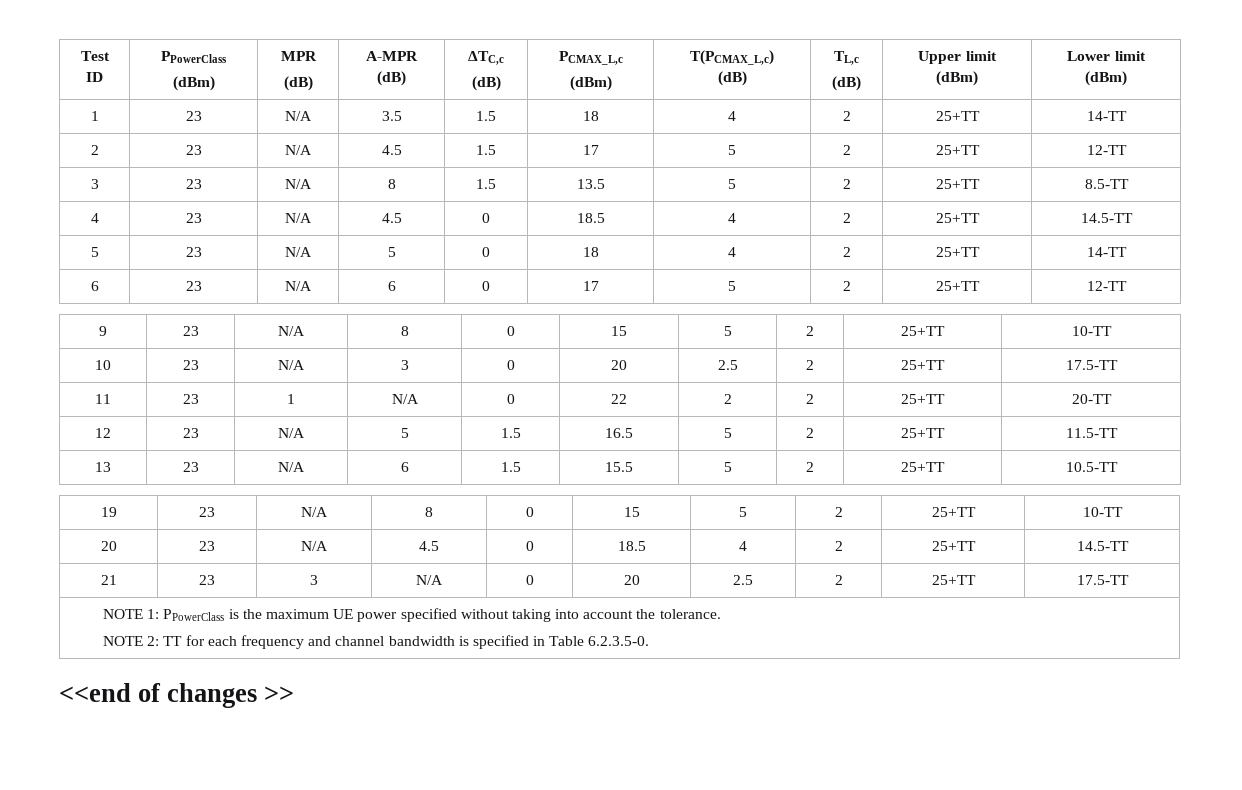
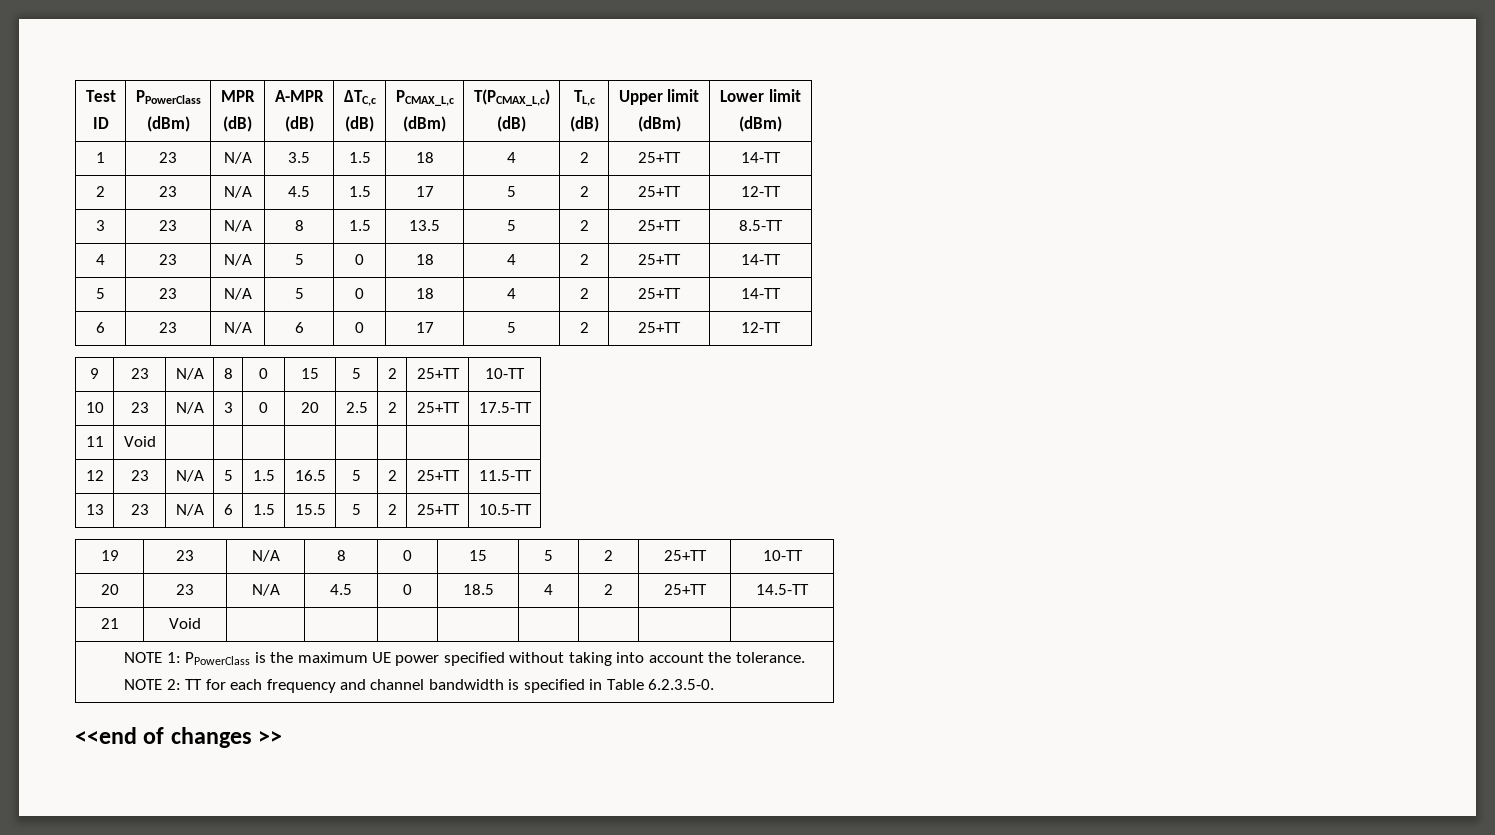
- 4 | 23 | N/A | 4.5 | 0 | 18.5 | 4 | 2 | 25+TT | 14.5-TT
+ 4 | 23 | N/A | 5 | 0 | 18 | 4 | 2 | 25+TT | 14-TT
- 11 | 23 | 1 | N/A | 0 | 22 | 2 | 2 | 25+TT | 20-TT
+ 11 | Void | | | | | | | |
- 21 | 23 | 3 | N/A | 0 | 20 | 2.5 | 2 | 25+TT | 17.5-TT
+ 21 | Void | | | | | | | |

